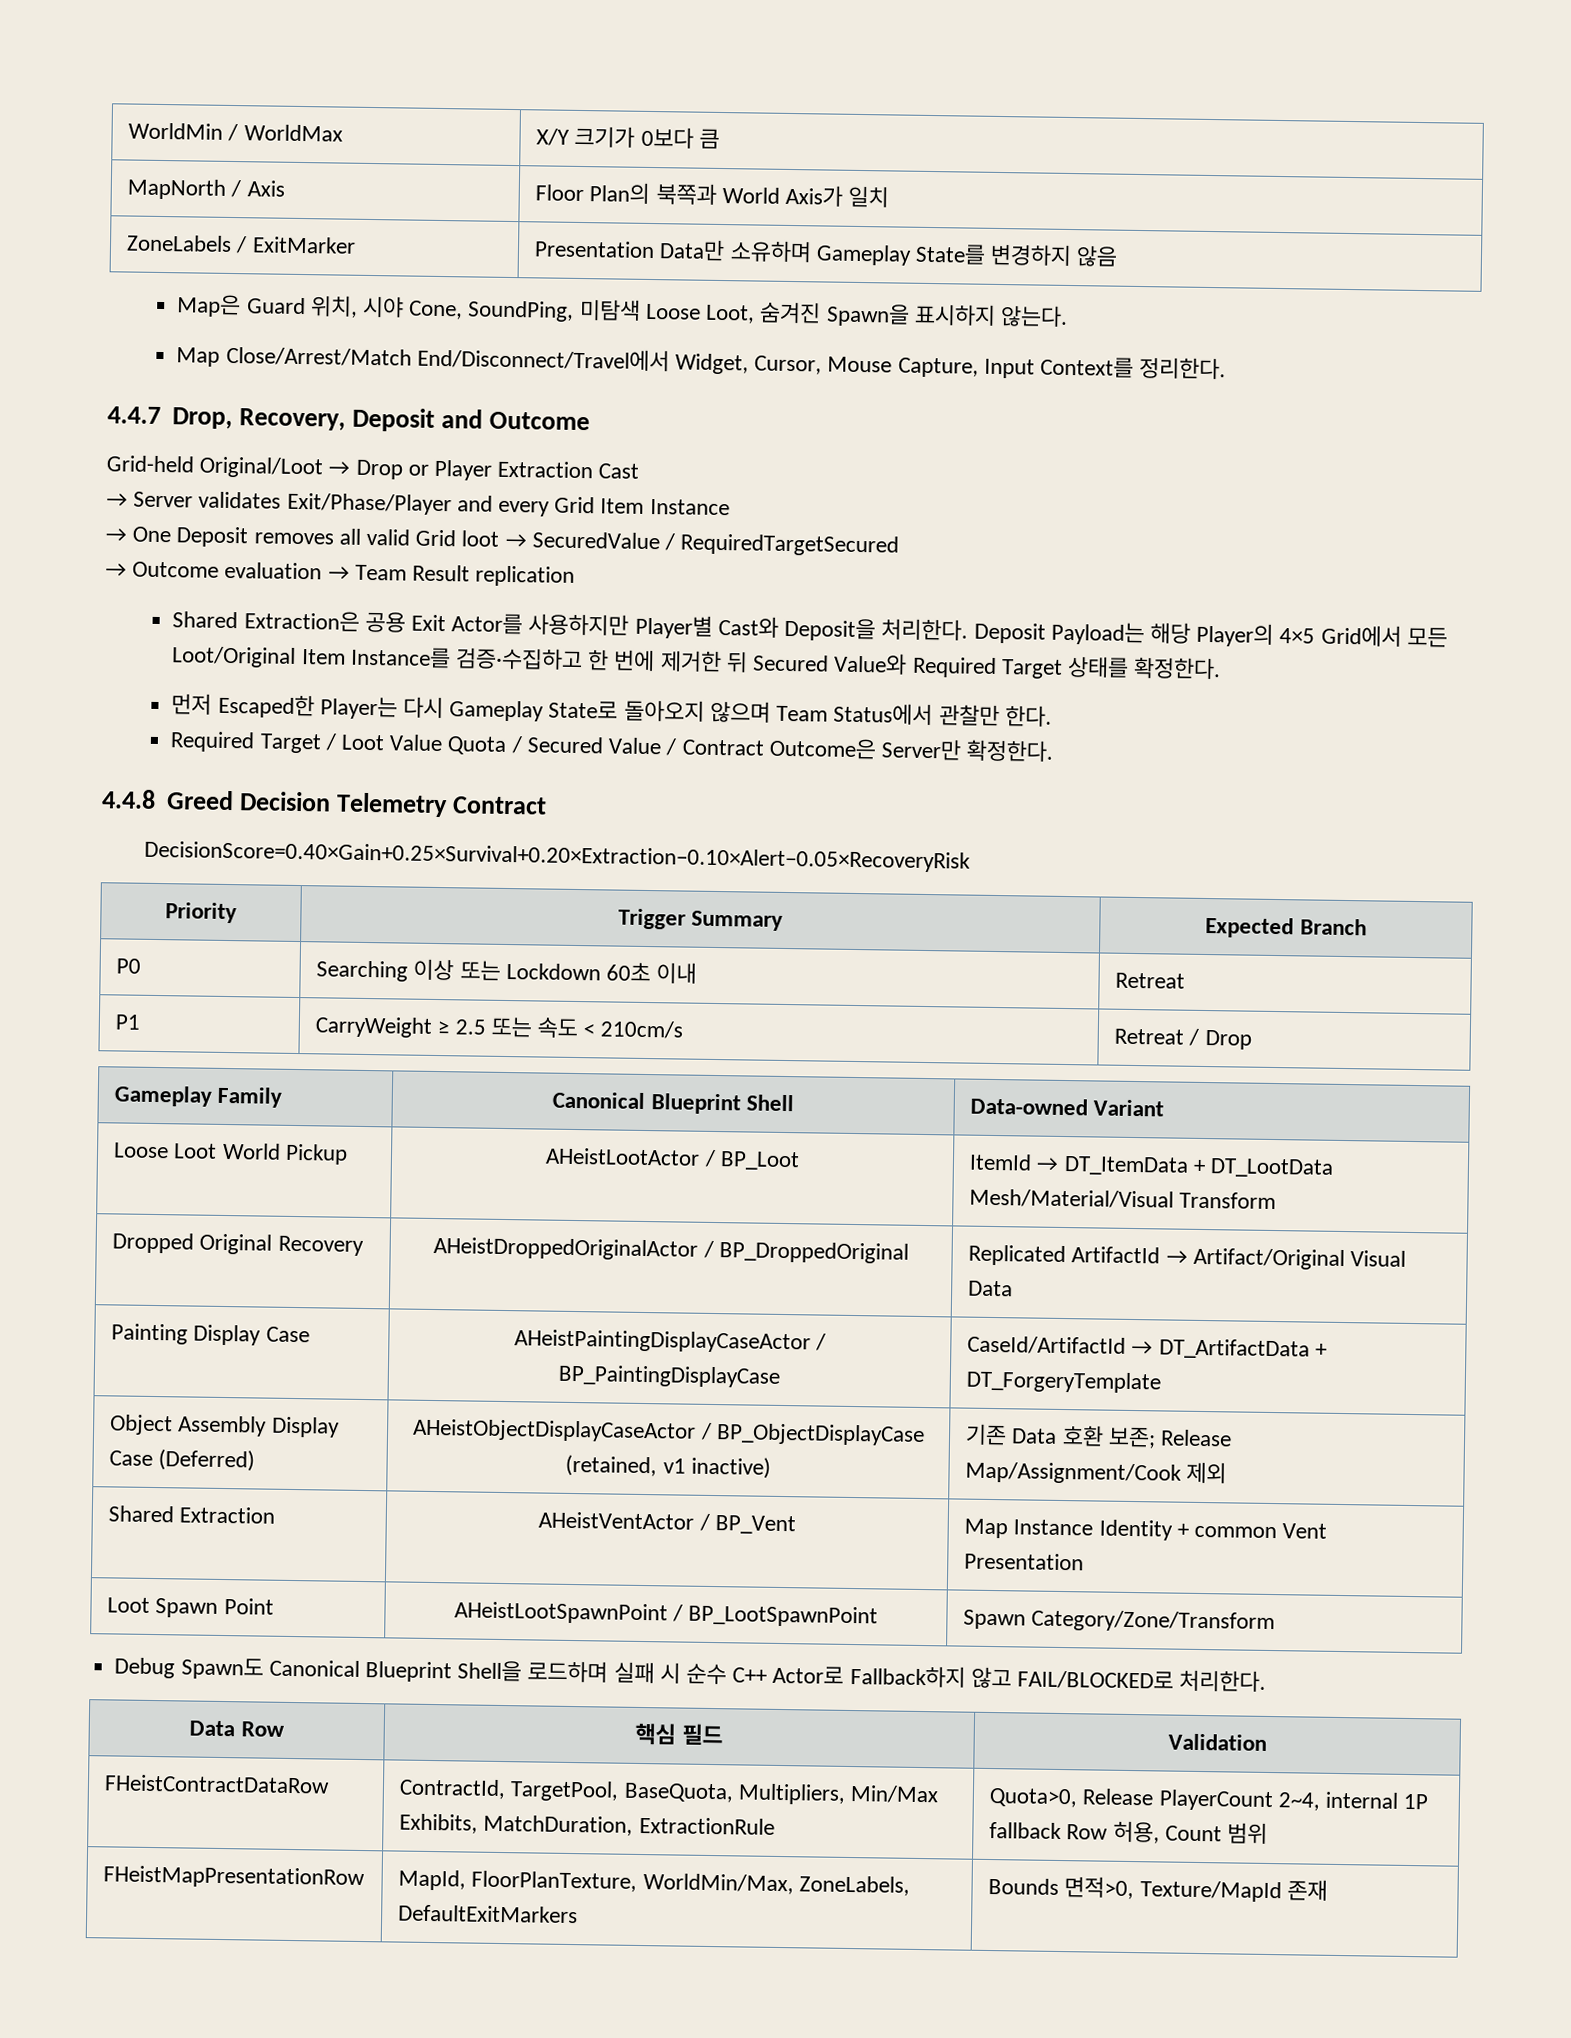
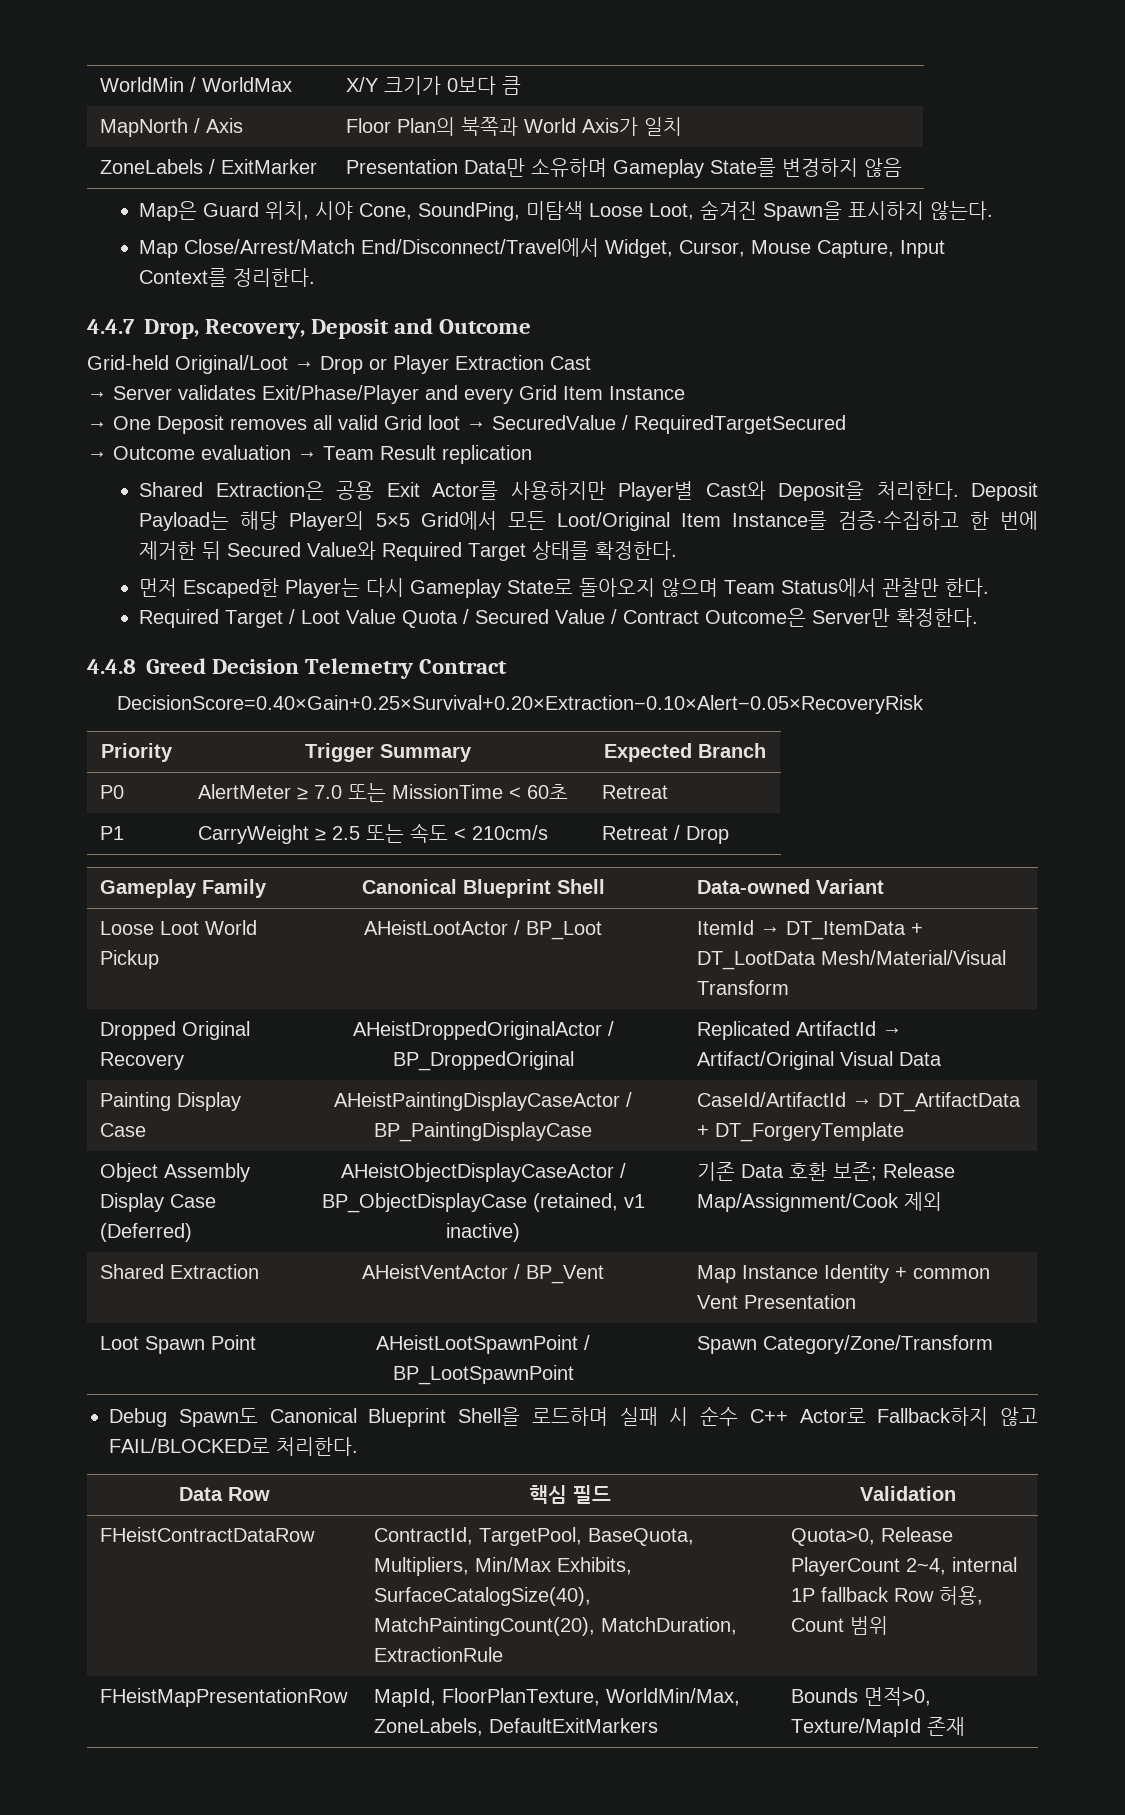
- Deposit Payload는 해당 Player의 4×5 Grid에서 모든 Loot/Original Item Instance를 검증·수집하고 한 번에 제거한 뒤 Secured Value와 Required Target 상태를 확정한다.
+ Deposit Payload는 해당 Player의 5×5 Grid에서 모든 Loot/Original Item Instance를 검증·수집하고 한 번에 제거한 뒤 Secured Value와 Required Target 상태를 확정한다.
- P0 | Searching 이상 또는 Lockdown 60초 이내 | Retreat
+ P0 | AlertMeter ≥ 7.0 또는 MissionTime < 60초 | Retreat
- FHeistContractDataRow | ContractId, TargetPool, BaseQuota, Multipliers, Min/Max Exhibits, MatchDuration, ExtractionRule | Quota>0, Release PlayerCount 2~4, internal 1P fallback Row 허용, Count 범위
+ FHeistContractDataRow | ContractId, TargetPool, BaseQuota, Multipliers, Min/Max Exhibits, SurfaceCatalogSize(40), MatchPaintingCount(20), MatchDuration, ExtractionRule | Quota>0, Release PlayerCount 2~4, internal 1P fallback Row 허용, Count 범위

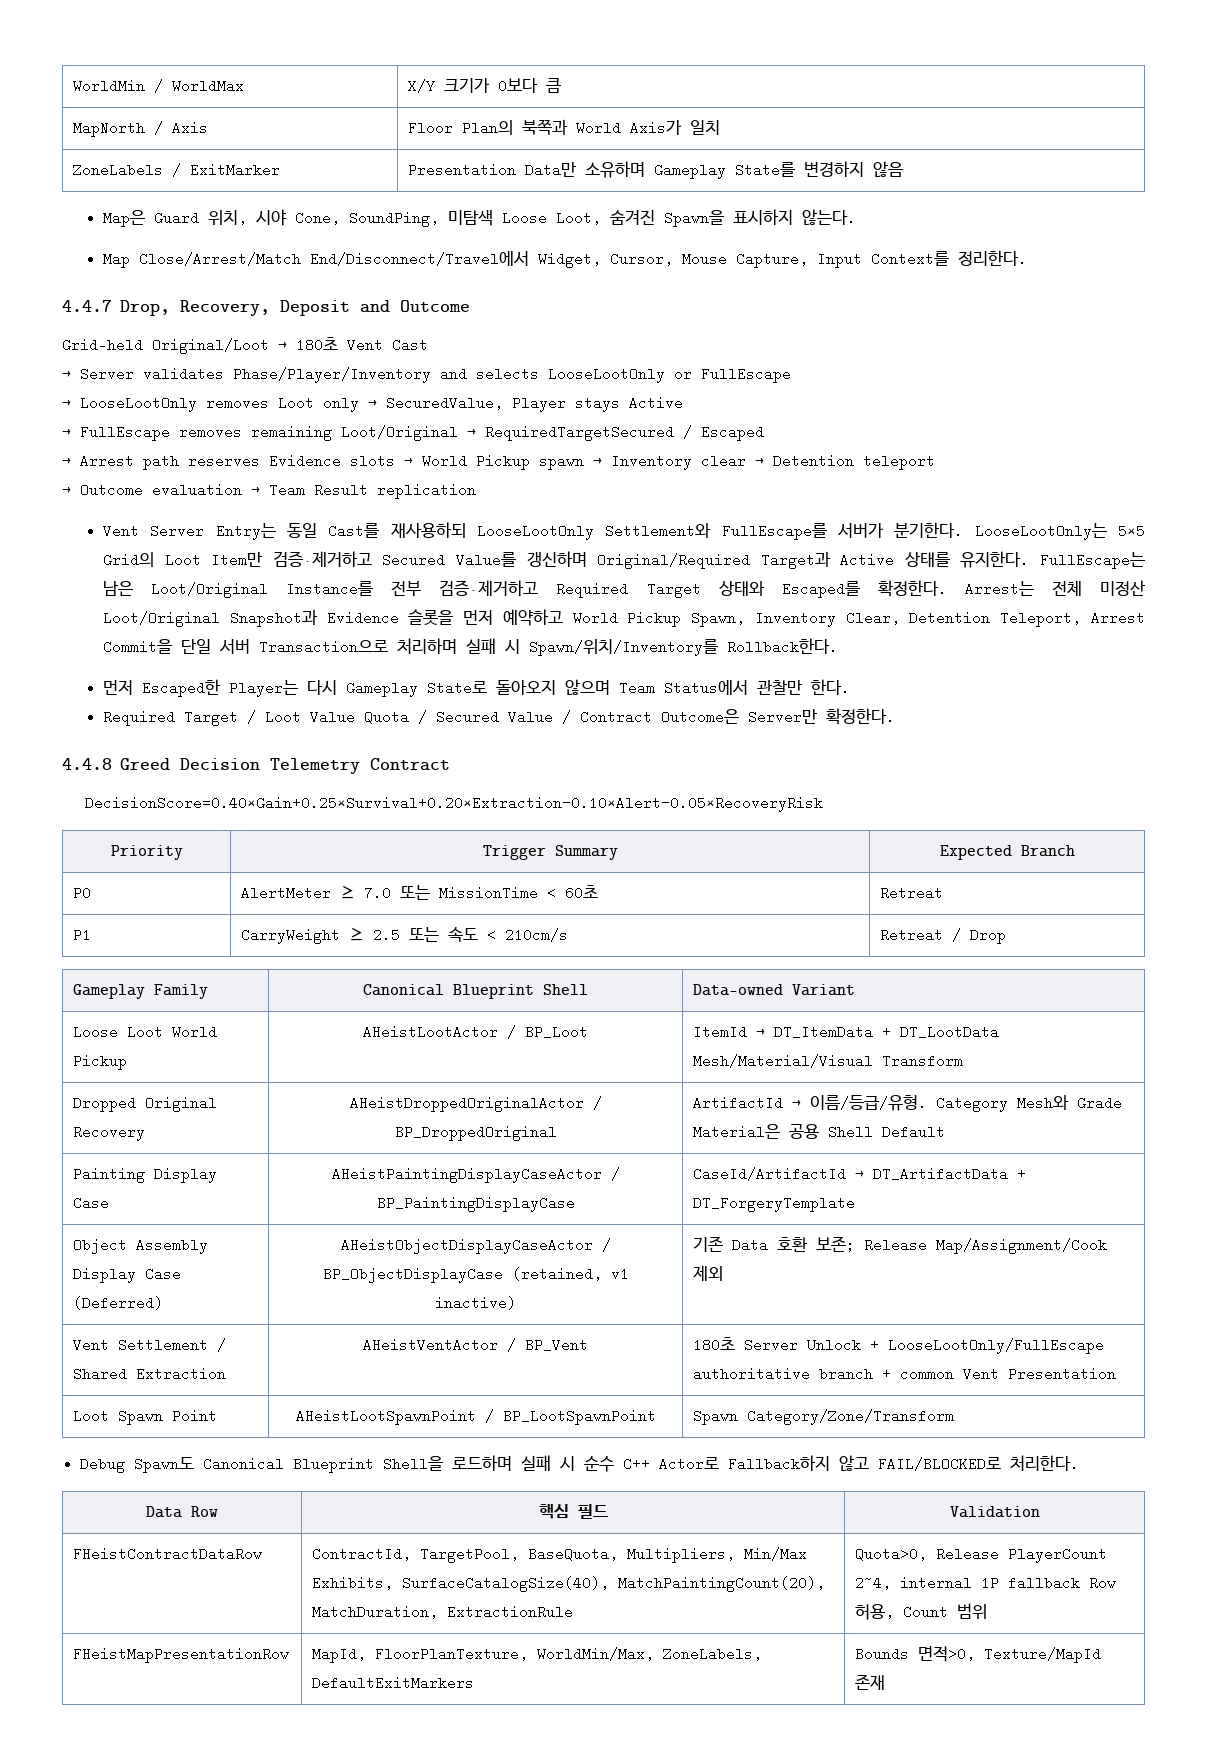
- Grid-held Original/Loot → Drop or Player Extraction Cast
+ Grid-held Original/Loot → 180초 Vent Cast
- → Server validates Exit/Phase/Player and every Grid Item Instance
- → One Deposit removes all valid Grid loot → SecuredValue / RequiredTargetSecured
+ → Server validates Phase/Player/Inventory and selects LooseLootOnly or FullEscape
+ → LooseLootOnly removes Loot only → SecuredValue, Player stays Active
+ → FullEscape removes remaining Loot/Original → RequiredTargetSecured / Escaped
+ → Arrest path reserves Evidence slots → World Pickup spawn → Inventory clear → Detention teleport
- Shared Extraction은 공용 Exit Actor를 사용하지만 Player별 Cast와 Deposit을 처리한다. Deposit Payload는 해당 Player의 5×5 Grid에서 모든 Loot/Original Item Instance를 검증·수집하고 한 번에 제거한 뒤 Secured Value와 Required Target 상태를 확정한다.
+ Vent Server Entry는 동일 Cast를 재사용하되 LooseLootOnly Settlement와 FullEscape를 서버가 분기한다. LooseLootOnly는 5×5 Grid의 Loot Item만 검증·제거하고 Secured Value를 갱신하며 Original/Required Target과 Active 상태를 유지한다. FullEscape는 남은 Loot/Original Instance를 전부 검증·제거하고 Required Target 상태와 Escaped를 확정한다. Arrest는 전체 미정산 Loot/Original Snapshot과 Evidence 슬롯을 먼저 예약하고 World Pickup Spawn, Inventory Clear, Detention Teleport, Arrest Commit을 단일 서버 Transaction으로 처리하며 실패 시 Spawn/위치/Inventory를 Rollback한다.
- Dropped Original Recovery | AHeistDroppedOriginalActor / BP_DroppedOriginal | Replicated ArtifactId → Artifact/Original Visual Data
+ Dropped Original Recovery | AHeistDroppedOriginalActor / BP_DroppedOriginal | ArtifactId → 이름/등급/유형. Category Mesh와 Grade Material은 공용 Shell Default
- Shared Extraction | AHeistVentActor / BP_Vent | Map Instance Identity + common Vent Presentation
+ Vent Settlement / Shared Extraction | AHeistVentActor / BP_Vent | 180초 Server Unlock + LooseLootOnly/FullEscape authoritative branch + common Vent Presentation

